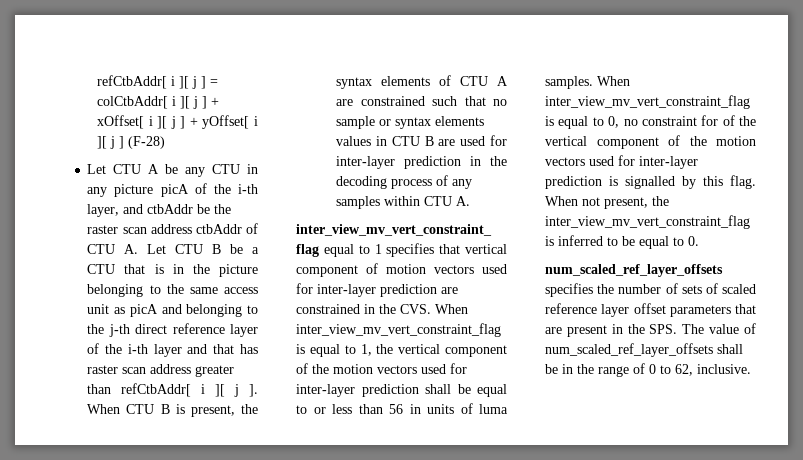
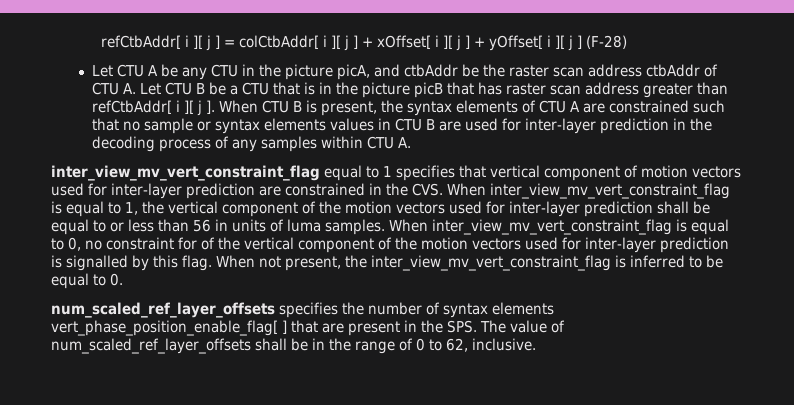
- Let CTU A be any CTU in any picture picA of the i-th layer, and ctbAddr be the raster scan address ctbAddr of CTU A. Let CTU B be a CTU that is in the picture belonging to the same access unit as picA and belonging to the j-th direct reference layer of the i-th layer and that has raster scan address greater than refCtbAddr[ i ][ j ].
+ Let CTU A be any CTU in the picture picA, and ctbAddr be the raster scan address ctbAddr of CTU A. Let CTU B be a CTU that is in the picture picB that has raster scan address greater than refCtbAddr[ i ][ j ].
- num_scaled_ref_layer_offsets specifies the number of sets of scaled reference layer offset parameters that are present in the SPS. The value of num_scaled_ref_layer_offsets shall be in the range of 0 to 62, inclusive.
+ num_scaled_ref_layer_offsets specifies the number of syntax elements vert_phase_position_enable_flag[ ] that are present in the SPS. The value of num_scaled_ref_layer_offsets shall be in the range of 0 to 62, inclusive.

